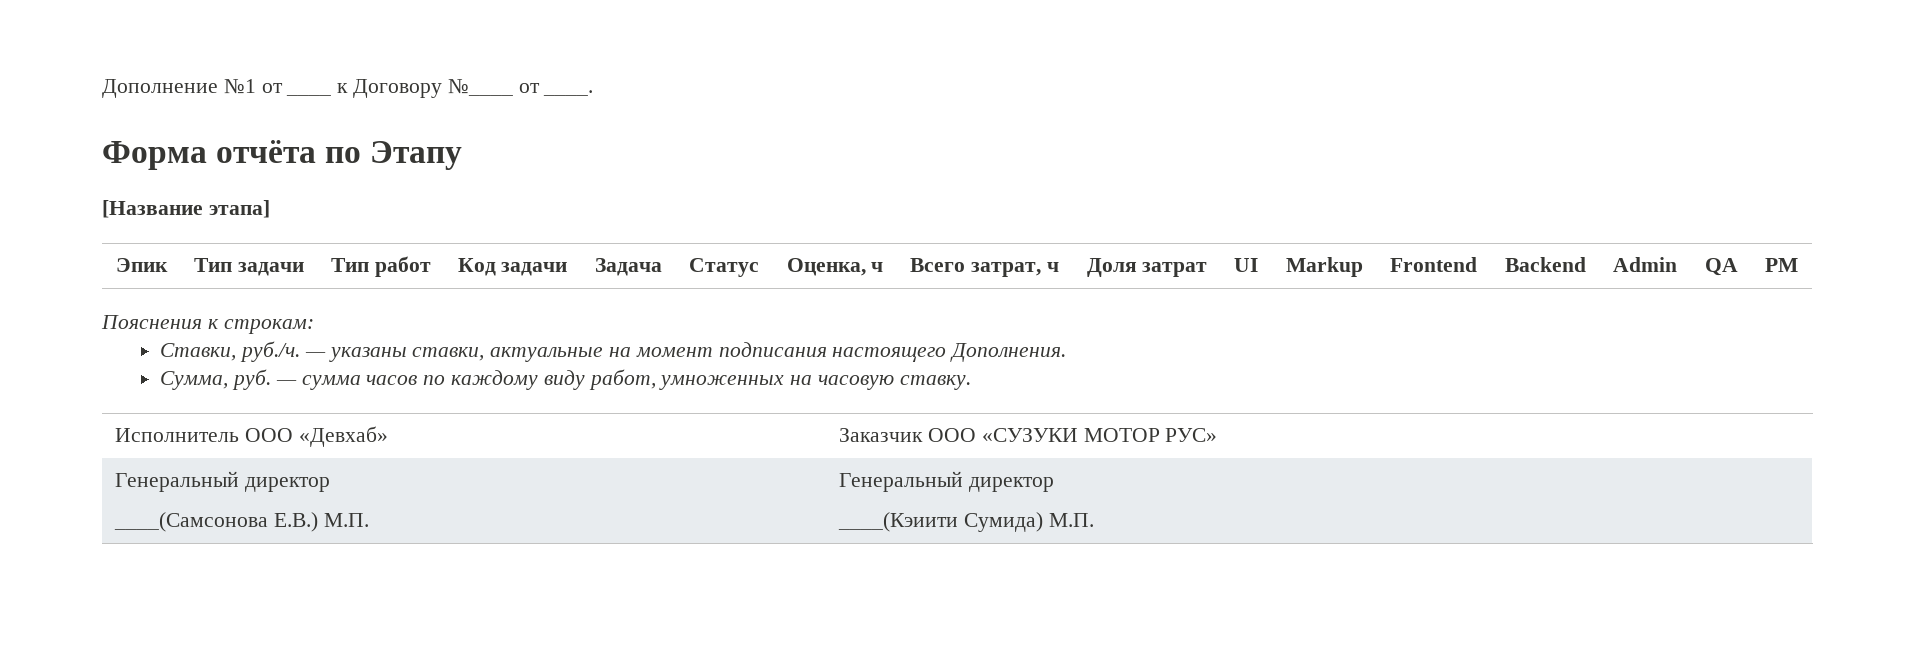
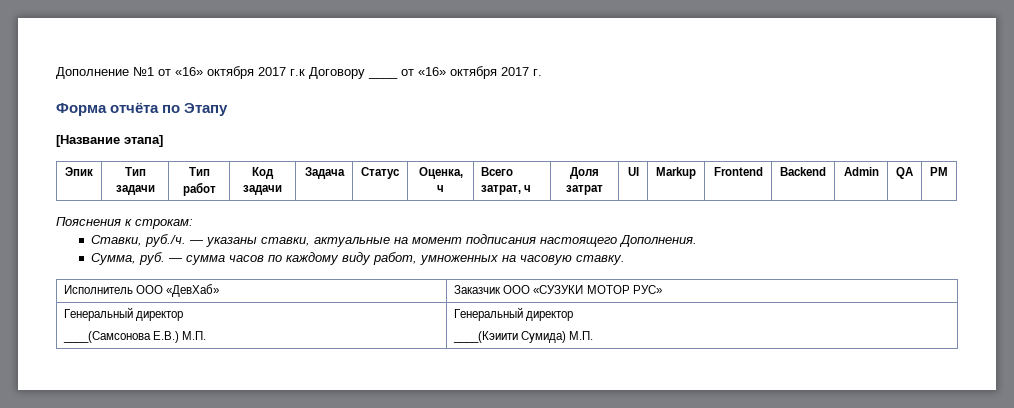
- Дополнение №1 от ____ к Договору №____ от ____.
+ Дополнение №1 от «16» октября 2017 г.к Договору ____ от «16» октября 2017 г.
- Исполнитель ООО «Девхаб» | Заказчик ООО «СУЗУКИ МОТОР РУС»
+ Исполнитель ООО «ДевХаб» | Заказчик ООО «СУЗУКИ МОТОР РУС»

